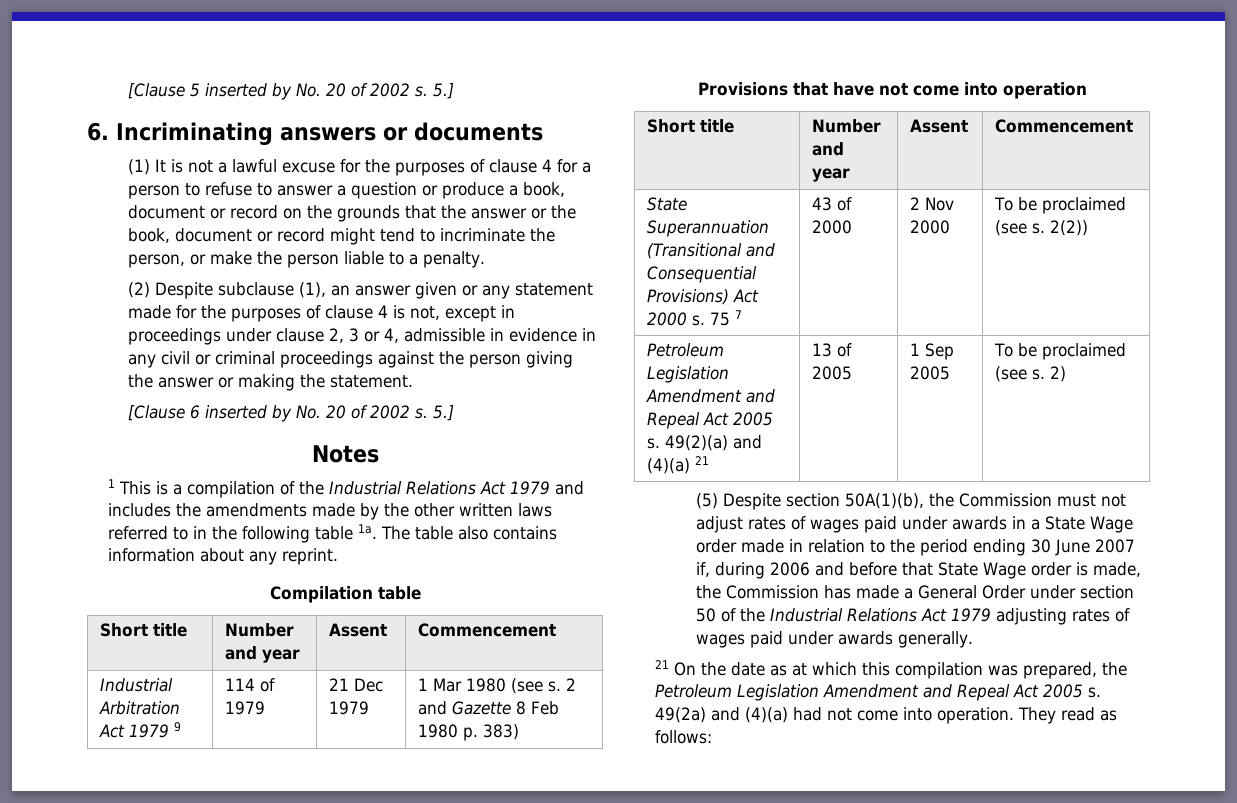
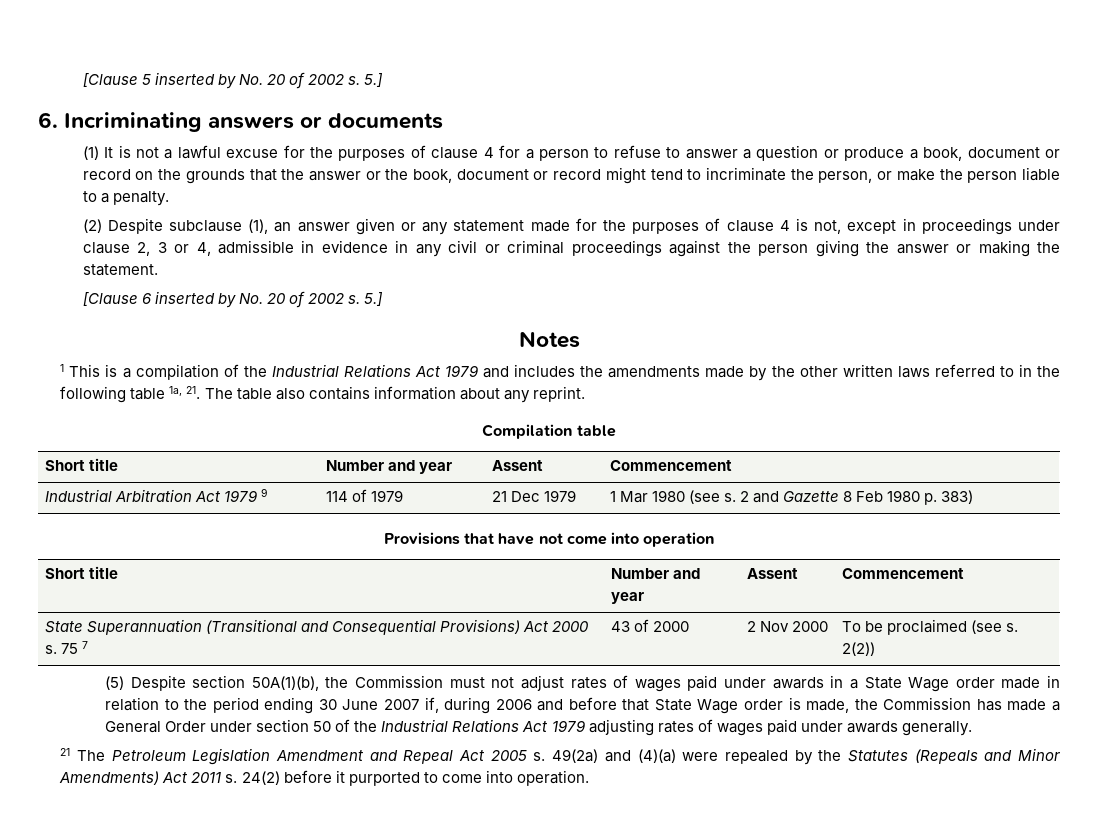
- 1 This is a compilation of the Industrial Relations Act 1979 and includes the amendments made by the other written laws referred to in the following table 1a. The table also contains information about any reprint.
+ 1 This is a compilation of the Industrial Relations Act 1979 and includes the amendments made by the other written laws referred to in the following table 1a, 21. The table also contains information about any reprint.
- Petroleum Legislation Amendment and Repeal Act 2005 s. 49(2)(a) and (4)(a) 21 | 13 of 2005 | 1 Sep 2005 | To be proclaimed (see s. 2)
- 21 On the date as at which this compilation was prepared, the Petroleum Legislation Amendment and Repeal Act 2005 s.
+ 21 The Petroleum Legislation Amendment and Repeal Act 2005 s.
- 49(2a) and (4)(a) had not come into operation. They read as follows:
+ 49(2a) and (4)(a) were repealed by the Statutes (Repeals and Minor Amendments) Act 2011 s. 24(2) before it purported to come into operation.

